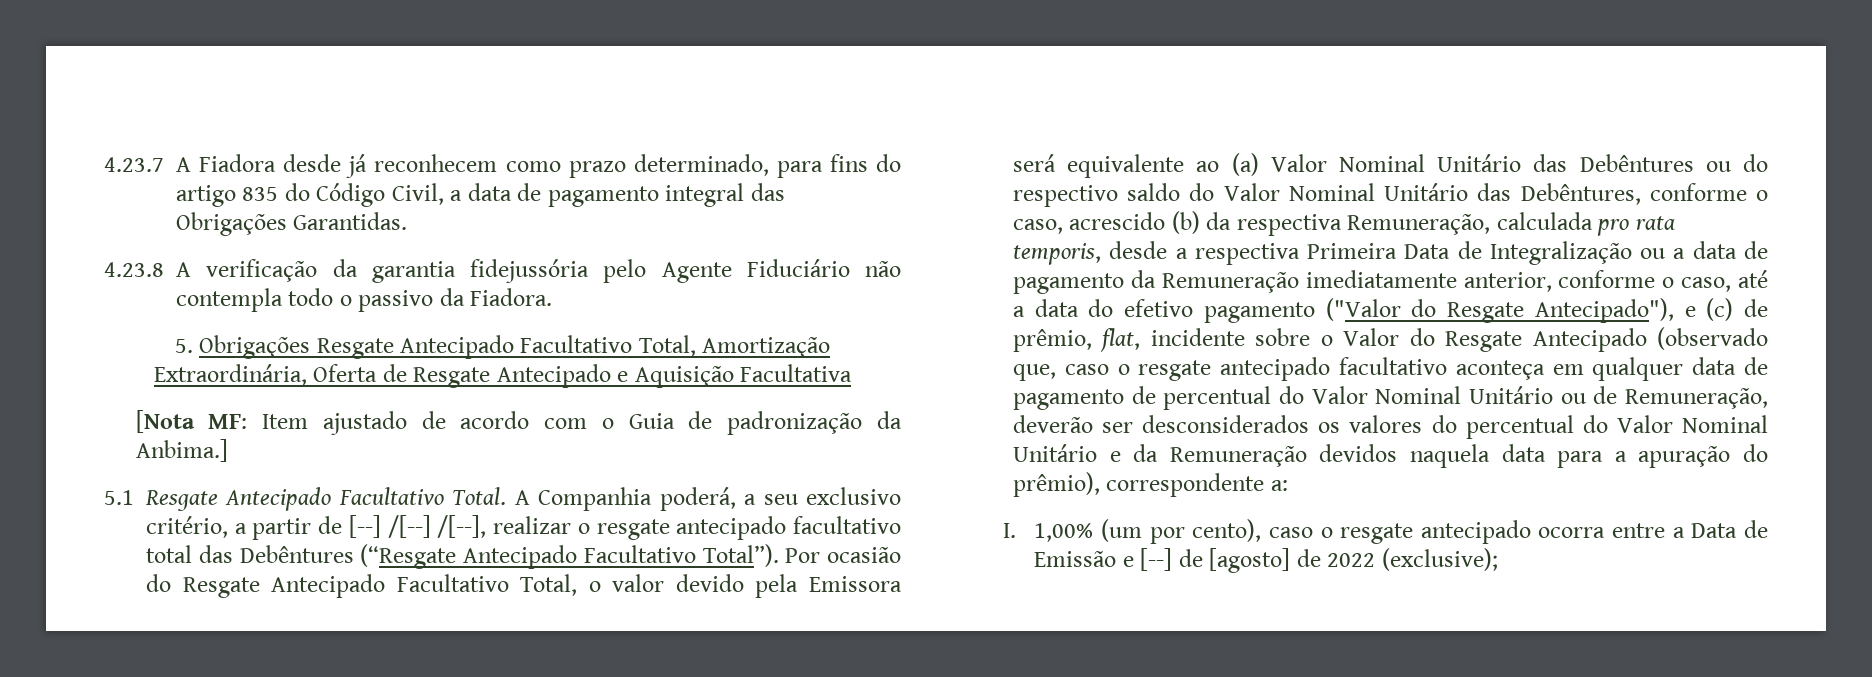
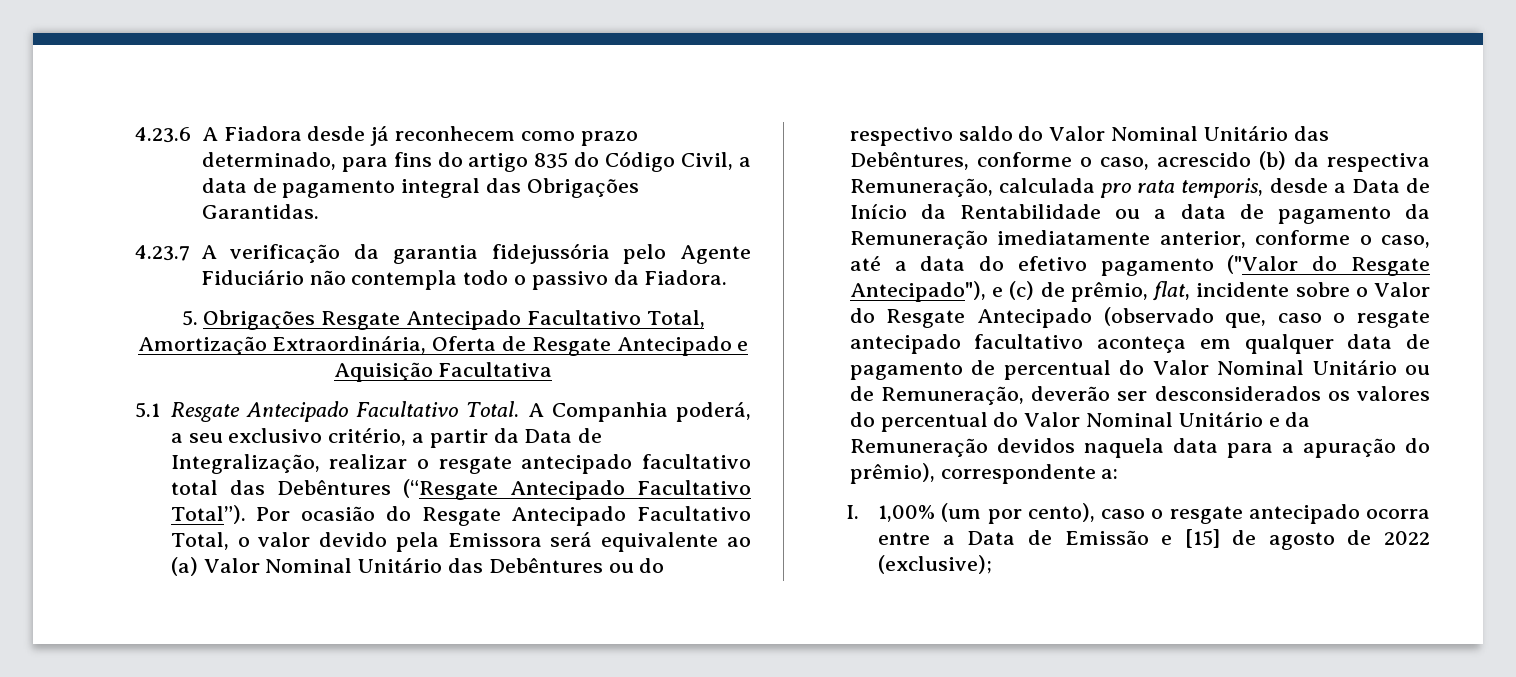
- 4.23.7 A Fiadora desde já reconhecem como prazo determinado, para fins do artigo 835 do Código Civil, a data de pagamento integral das Obrigações Garantidas.
+ 4.23.6 A Fiadora desde já reconhecem como prazo determinado, para fins do artigo 835 do Código Civil, a data de pagamento integral das Obrigações Garantidas.
- 4.23.8 A verificação da garantia fidejussória pelo Agente Fiduciário não contempla todo o passivo da Fiadora.
+ 4.23.7 A verificação da garantia fidejussória pelo Agente Fiduciário não contempla todo o passivo da Fiadora.
- [Nota MF: Item ajustado de acordo com o Guia de padronização da Anbima.]
- A Companhia poderá, a seu exclusivo critério, a partir de [--] /[--] /[--], realizar o resgate antecipado facultativo total das Debêntures (“Resgate Antecipado Facultativo Total”).
+ A Companhia poderá, a seu exclusivo critério, a partir da Data de Integralização, realizar o resgate antecipado facultativo total das Debêntures (“Resgate Antecipado Facultativo Total”).
- Por ocasião do Resgate Antecipado Facultativo Total, o valor devido pela Emissora será equivalente ao (a) Valor Nominal Unitário das Debêntures ou do respectivo saldo do Valor Nominal Unitário das Debêntures, conforme o caso, acrescido (b) da respectiva Remuneração, calculada pro rata temporis, desde a respectiva Primeira Data de Integralização ou a data de pagamento da Remuneração imediatamente anterior, conforme o caso, até a data do efetivo pagamento ("Valor do Resgate Antecipado"), e (c) de prêmio, flat, incidente sobre o Valor do Resgate Antecipado (observado que, caso o resgate antecipado facultativo aconteça em qualquer data de pagamento de percentual do Valor Nominal Unitário ou de Remuneração, deverão ser desconsiderados os valores do percentual do Valor Nominal Unitário e da Remuneração devidos naquela data para a apuração do prêmio), correspondente a:
+ Por ocasião do Resgate Antecipado Facultativo Total, o valor devido pela Emissora será equivalente ao (a) Valor Nominal Unitário das Debêntures ou do respectivo saldo do Valor Nominal Unitário das Debêntures, conforme o caso, acrescido (b) da respectiva Remuneração, calculada pro rata temporis, desde a Data de Início da Rentabilidade ou a data de pagamento da Remuneração imediatamente anterior, conforme o caso, até a data do efetivo pagamento ("Valor do Resgate Antecipado"), e (c) de prêmio, flat, incidente sobre o Valor do Resgate Antecipado (observado que, caso o resgate antecipado facultativo aconteça em qualquer data de pagamento de percentual do Valor Nominal Unitário ou de Remuneração, deverão ser desconsiderados os valores do percentual do Valor Nominal Unitário e da Remuneração devidos naquela data para a apuração do prêmio), correspondente a:
- I. 1,00% (um por cento), caso o resgate antecipado ocorra entre a Data de Emissão e [--] de [agosto] de 2022 (exclusive);
+ I. 1,00% (um por cento), caso o resgate antecipado ocorra entre a Data de Emissão e [15] de agosto de 2022 (exclusive);

